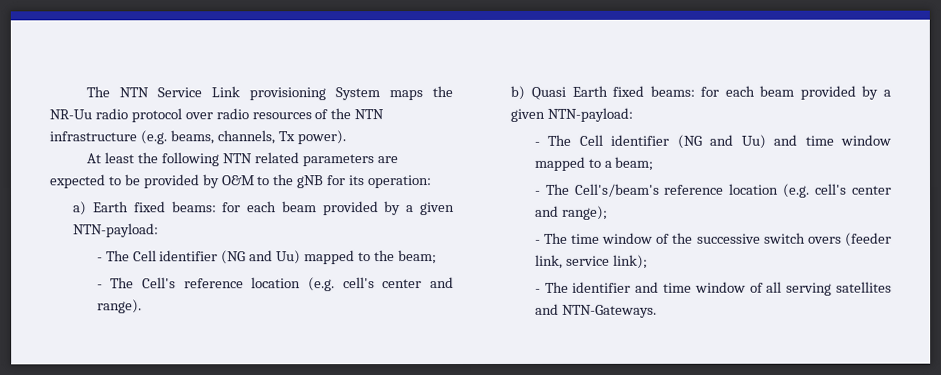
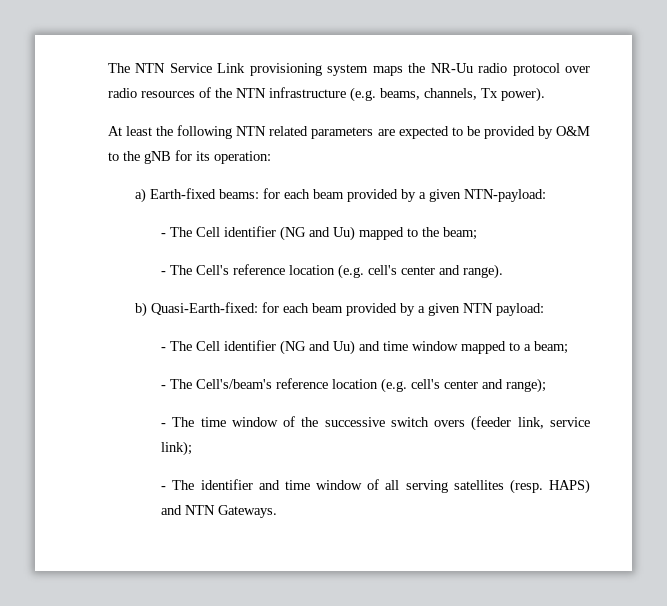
- The NTN Service Link provisioning System maps the NR-Uu radio protocol over radio resources of the NTN infrastructure (e.g. beams, channels, Tx power).
+ The NTN Service Link provisioning system maps the NR-Uu radio protocol over radio resources of the NTN infrastructure (e.g. beams, channels, Tx power).
- a) Earth fixed beams: for each beam provided by a given NTN-payload:
+ a) Earth-fixed beams: for each beam provided by a given NTN-payload:
- b) Quasi Earth fixed beams: for each beam provided by a given NTN-payload:
+ b) Quasi-Earth-fixed: for each beam provided by a given NTN payload:
- - The identifier and time window of all serving satellites and NTN-Gateways.
+ - The identifier and time window of all serving satellites (resp. HAPS) and NTN Gateways.

